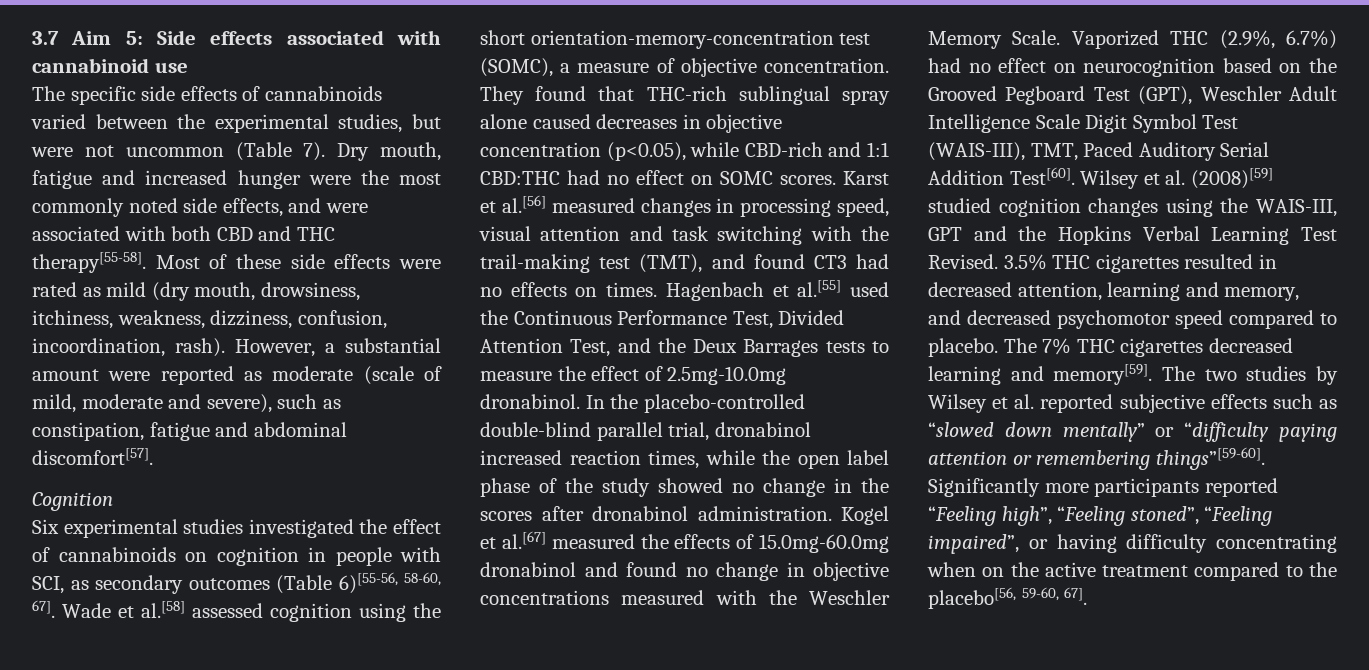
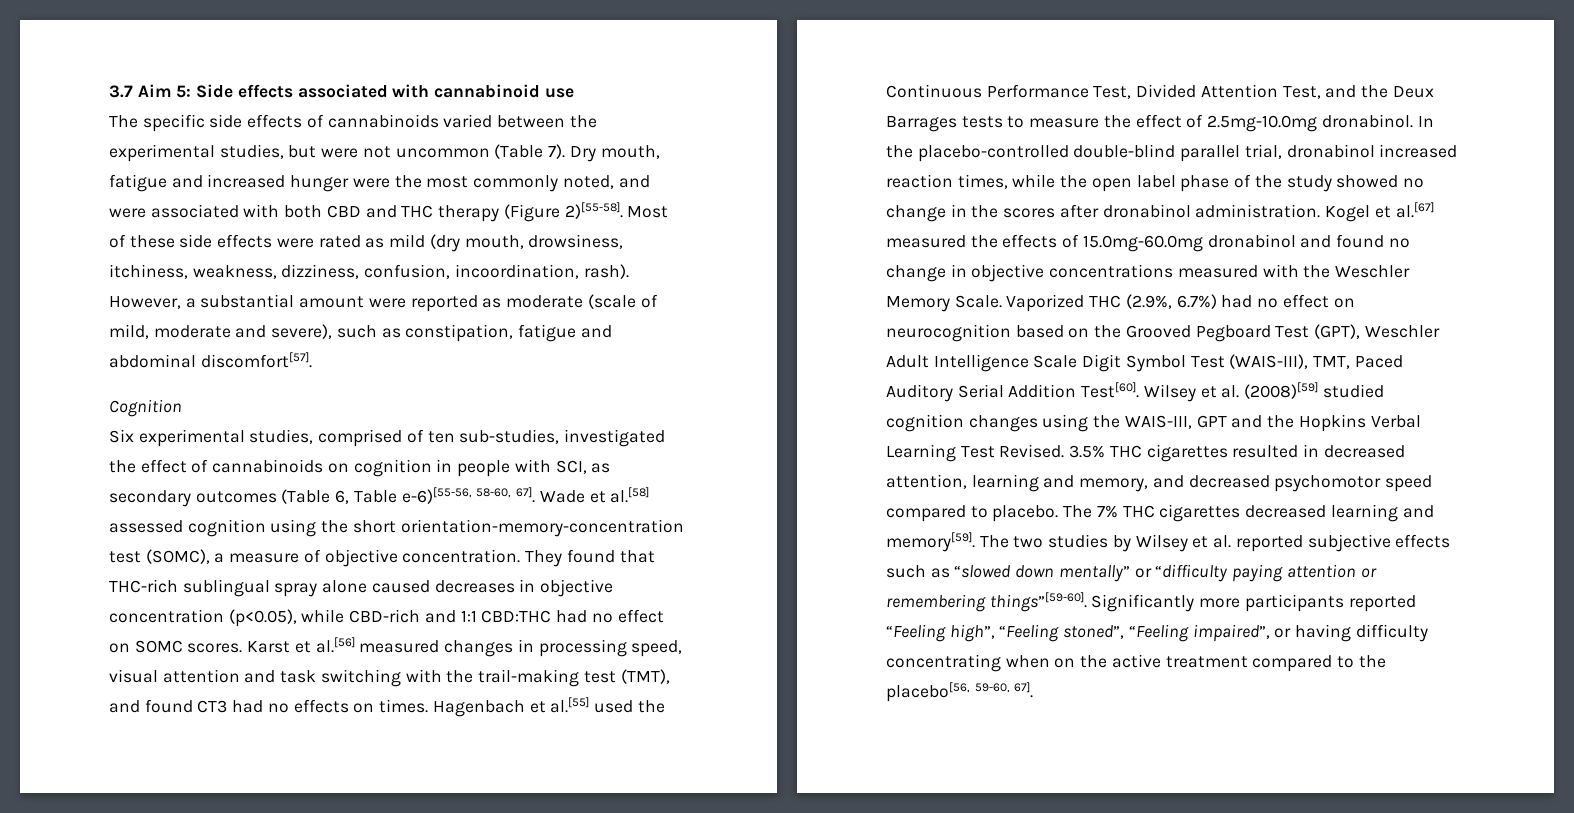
- Dry mouth, fatigue and increased hunger were the most commonly noted side effects, and were associated with both CBD and THC therapy[55-58].
+ Dry mouth, fatigue and increased hunger were the most commonly noted, and were associated with both CBD and THC therapy (Figure 2)[55-58].
- Six experimental studies investigated the effect of cannabinoids on cognition in people with SCI, as secondary outcomes (Table 6)[55-56, 58-60, 67].
+ Six experimental studies, comprised of ten sub-studies, investigated the effect of cannabinoids on cognition in people with SCI, as secondary outcomes (Table 6, Table e-6)[55-56, 58-60, 67].

